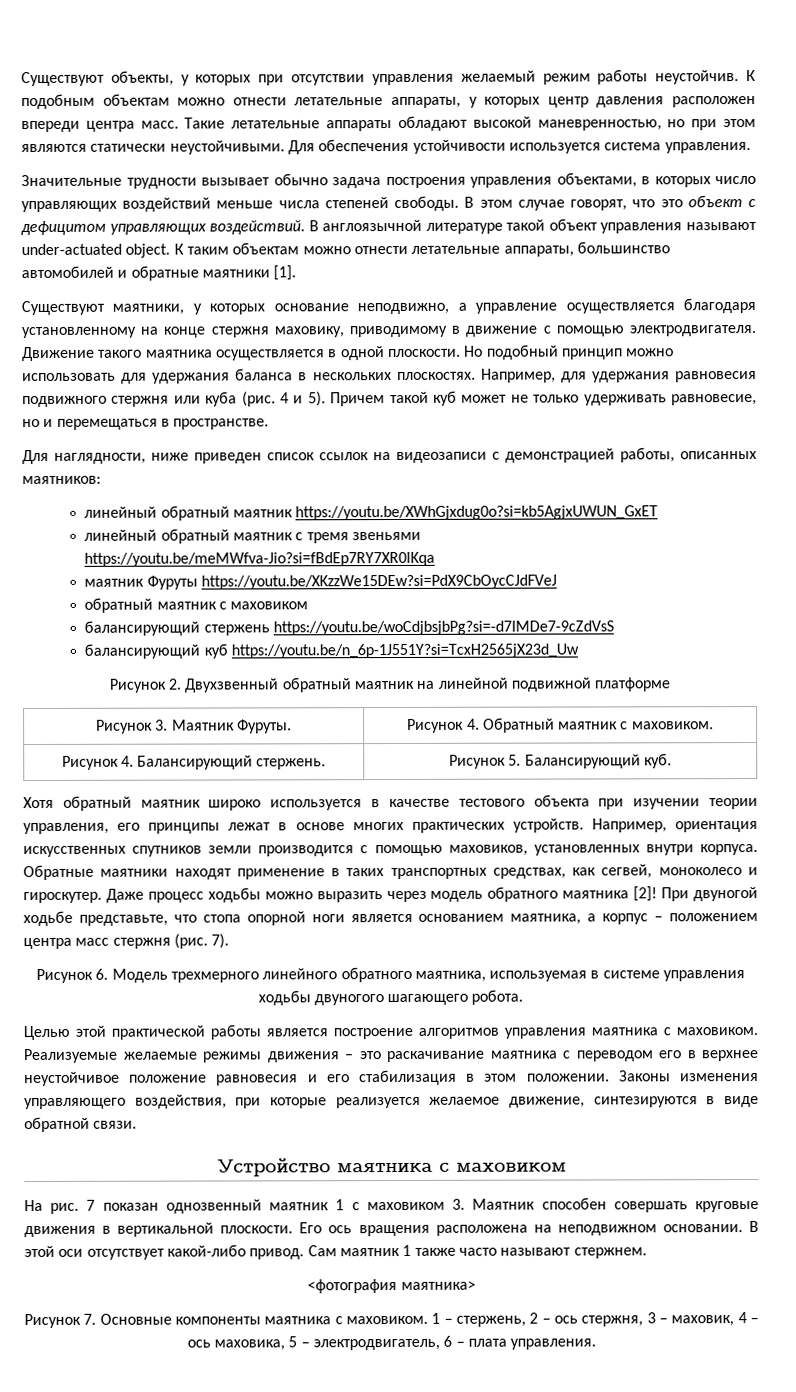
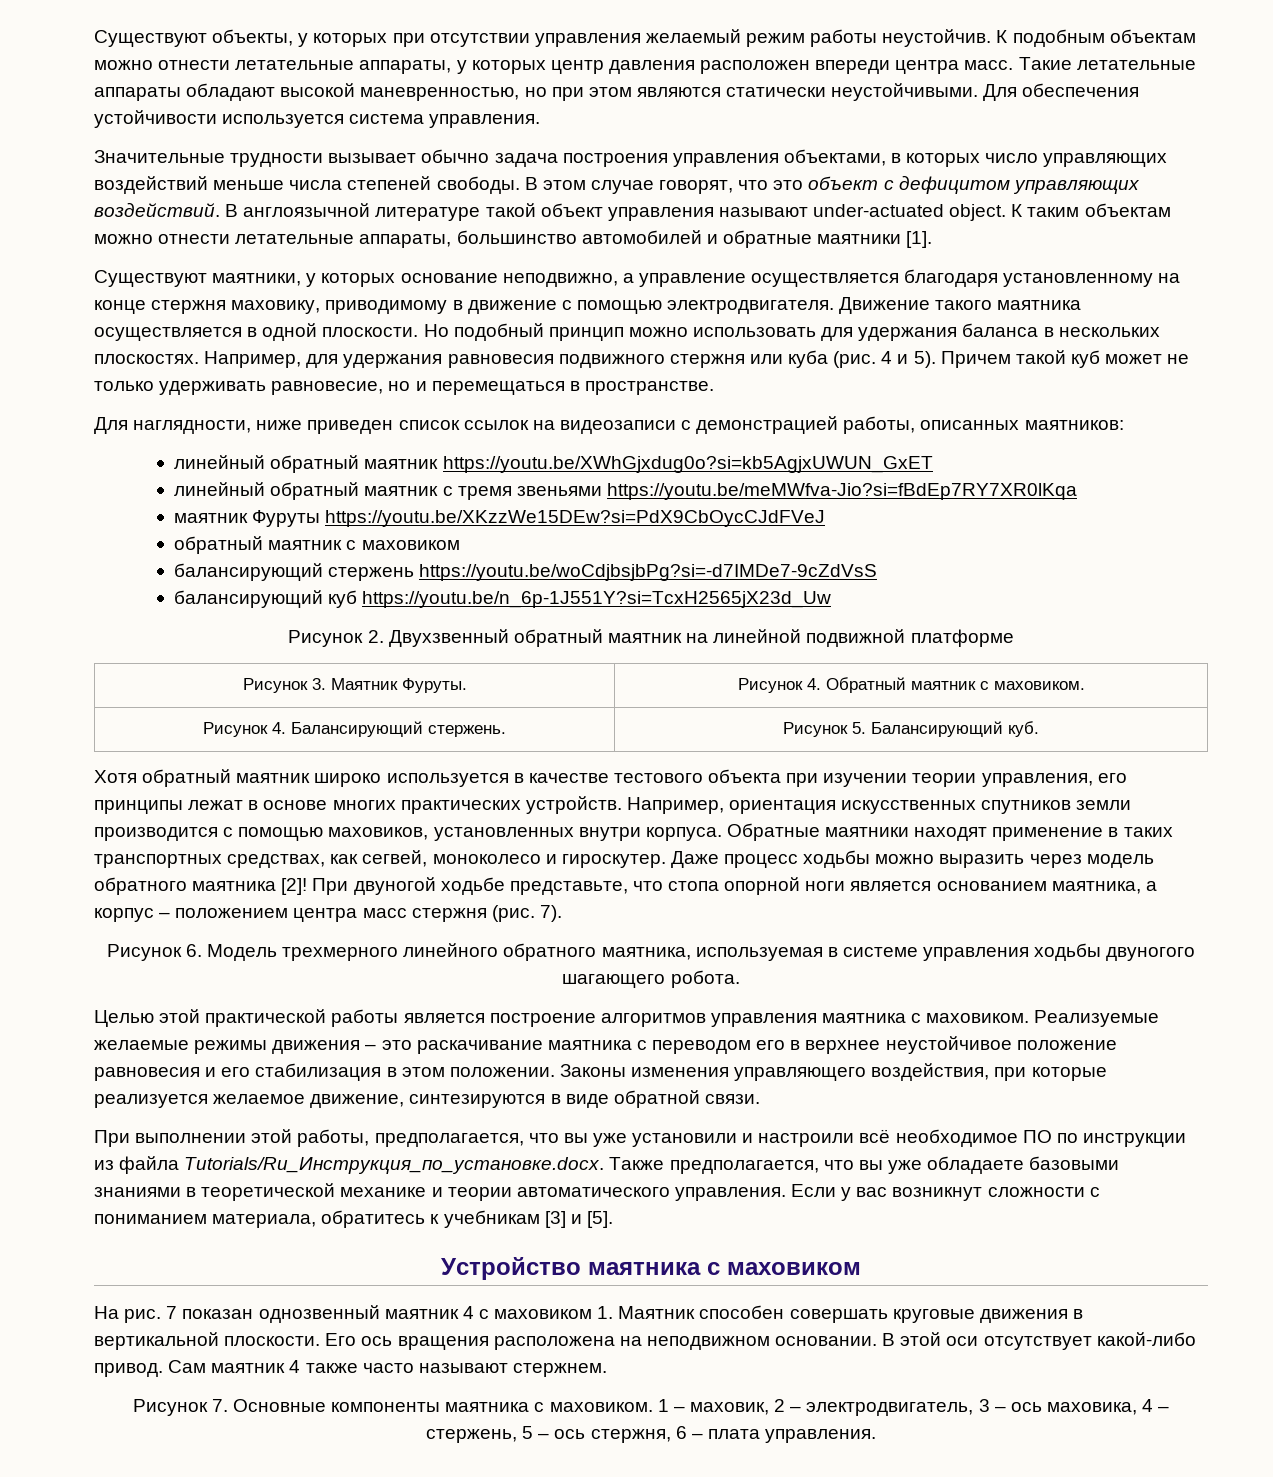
+ При выполнении этой работы, предполагается, что вы уже установили и настроили всё необходимое ПО по инструкции из файла Tutorials/Ru_Инструкция_по_установке.docx. Также предполагается, что вы уже обладаете базовыми знаниями в теоретической механике и теории автоматического управления. Если у вас возникнут сложности с пониманием материала, обратитесь к учебникам [3] и [5].
- 7 показан однозвенный маятник 1 с маховиком 3. Маятник способен совершать круговые движения в вертикальной плоскости.
+ 7 показан однозвенный маятник 4 с маховиком 1. Маятник способен совершать круговые движения в вертикальной плоскости.
- Сам маятник 1 также часто называют стержнем.
+ Сам маятник 4 также часто называют стержнем.
- <фотография маятника>
- 1 – стержень, 2 – ось стержня, 3 – маховик, 4 – ось маховика, 5 – электродвигатель, 6 – плата управления.
+ 1 – маховик, 2 – электродвигатель, 3 – ось маховика, 4 – стержень, 5 – ось стержня, 6 – плата управления.

